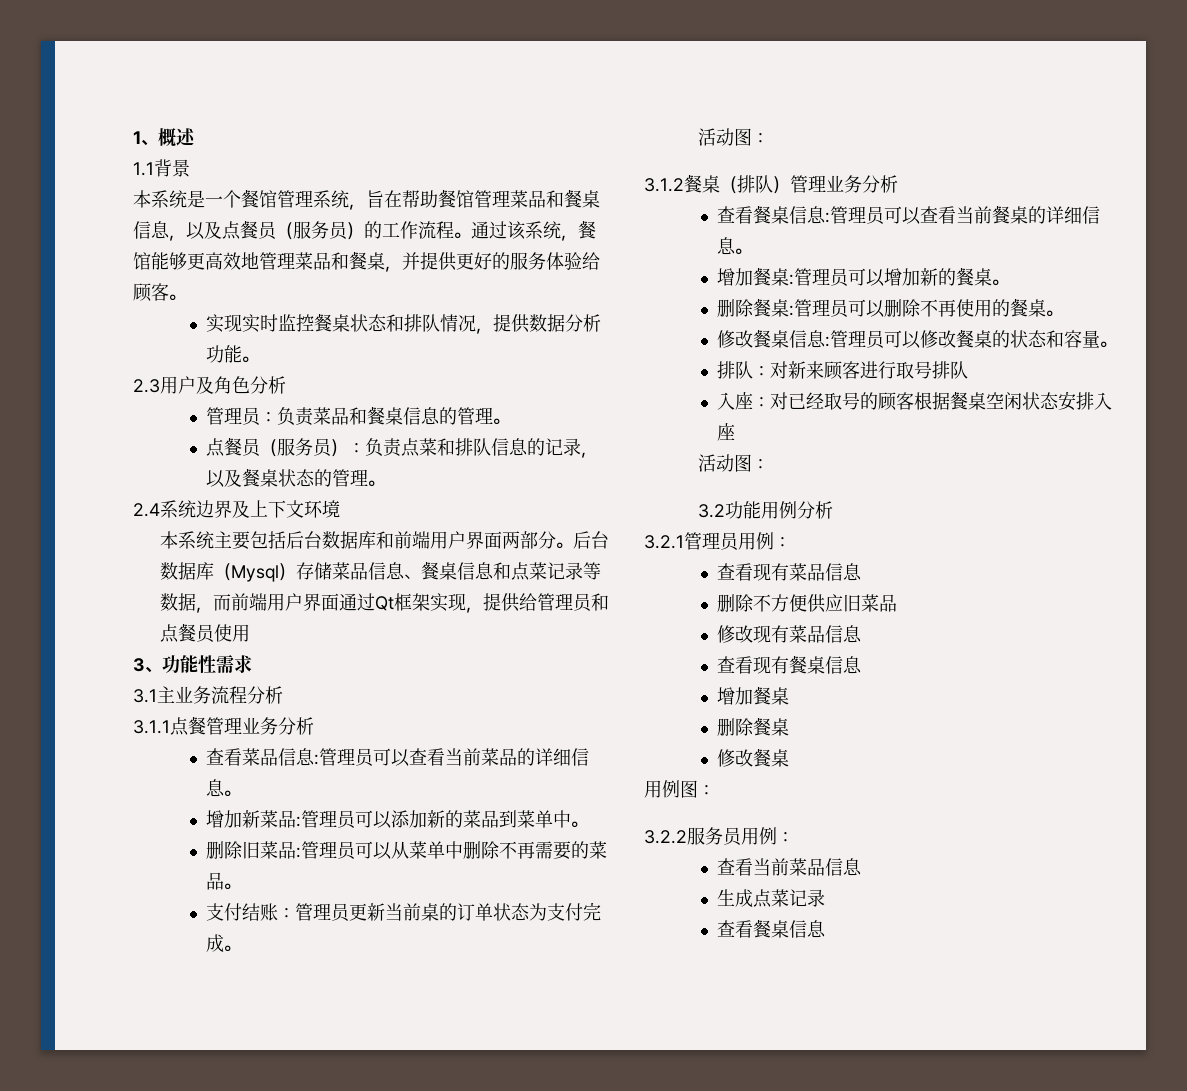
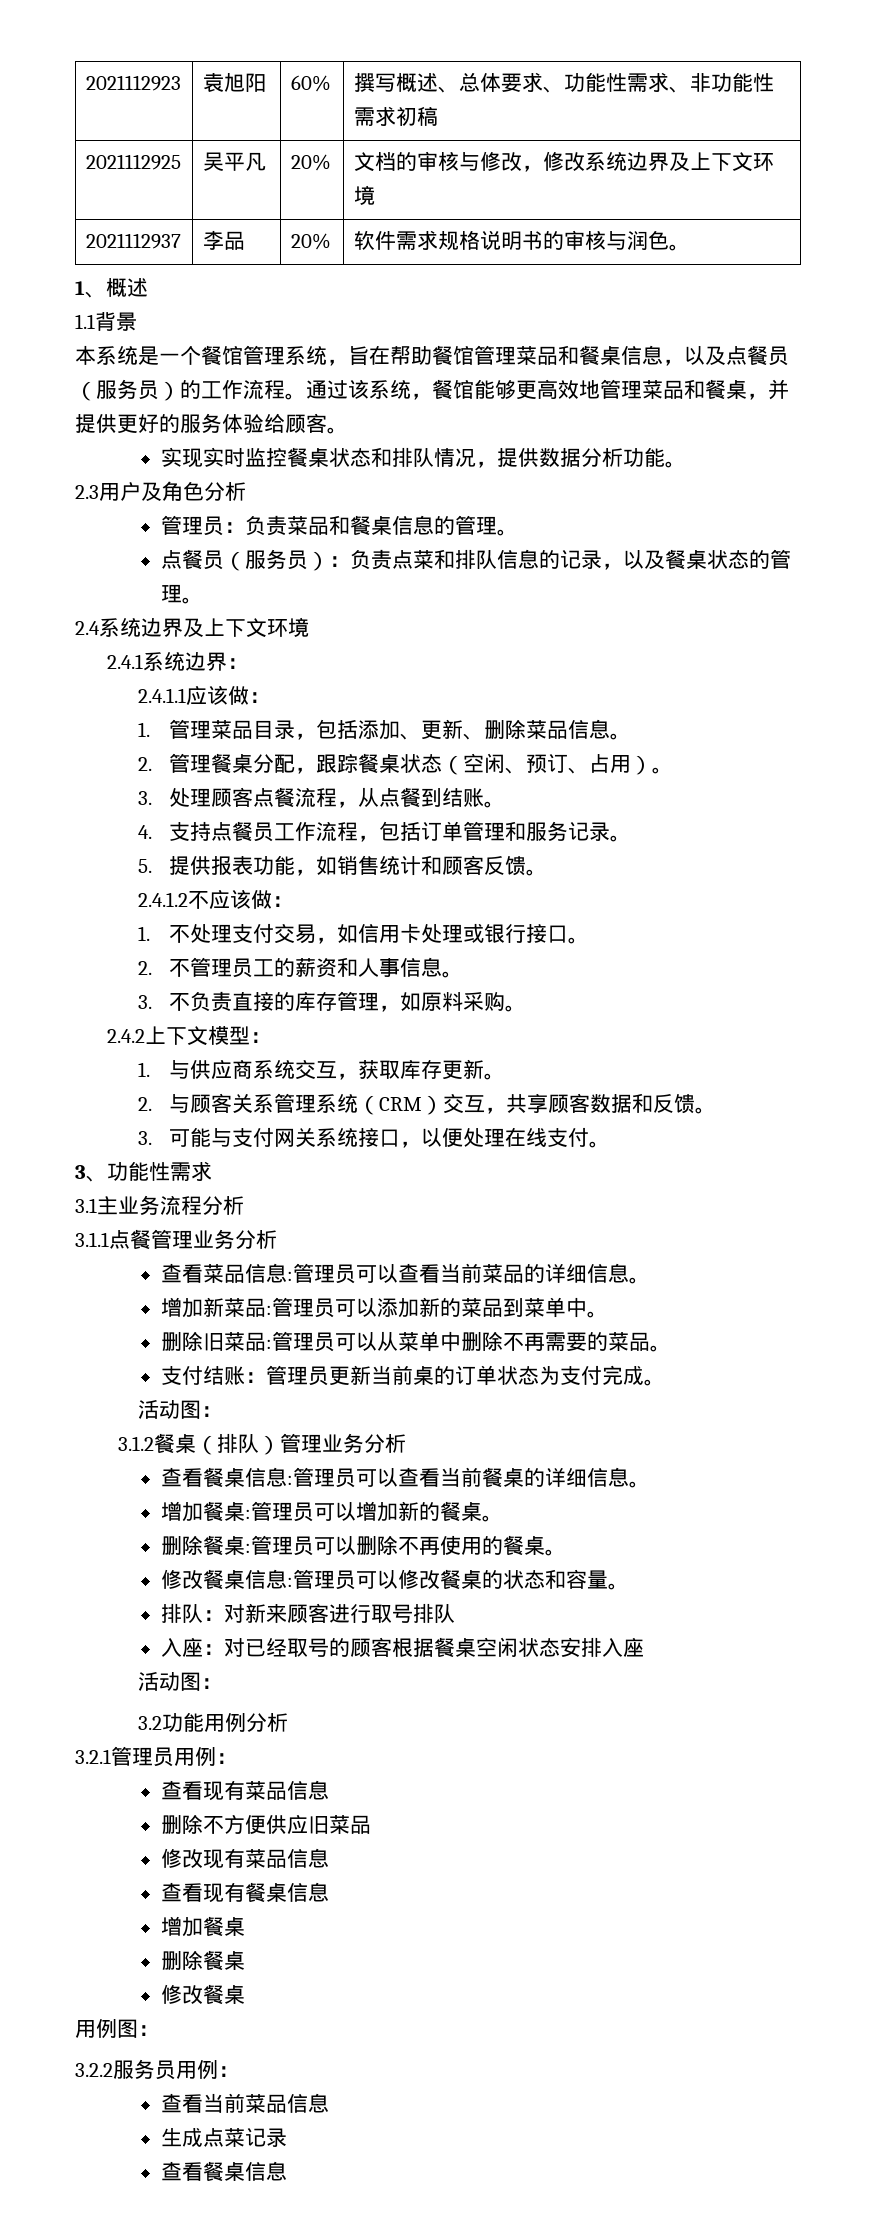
+ 2021112923 | 袁旭阳 | 60% | 撰写概述、总体要求、功能性需求、非功能性需求初稿
+ 2021112925 | 吴平凡 | 20% | 文档的审核与修改，修改系统边界及上下文环境
+ 2021112937 | 李品 | 20% | 软件需求规格说明书的审核与润色。
- 本系统主要包括后台数据库和前端用户界面两部分。后台数据库（Mysql）存储菜品信息、餐桌信息和点菜记录等数据，而前端用户界面通过Qt框架实现，提供给管理员和点餐员使用
+ 2.4.1系统边界：
+ 2.4.1.1应该做：
+ 1.管理菜品目录，包括添加、更新、删除菜品信息。
+ 2.管理餐桌分配，跟踪餐桌状态（空闲、预订、占用）。
+ 3.处理顾客点餐流程，从点餐到结账。
+ 4.支持点餐员工作流程，包括订单管理和服务记录。
+ 5.提供报表功能，如销售统计和顾客反馈。
+ 2.4.1.2不应该做：
+ 1.不处理支付交易，如信用卡处理或银行接口。
+ 2.不管理员工的薪资和人事信息。
+ 3.不负责直接的库存管理，如原料采购。
+ 2.4.2上下文模型：
+ 1.与供应商系统交互，获取库存更新。
+ 2.与顾客关系管理系统（CRM）交互，共享顾客数据和反馈。
+ 3.可能与支付网关系统接口，以便处理在线支付。

